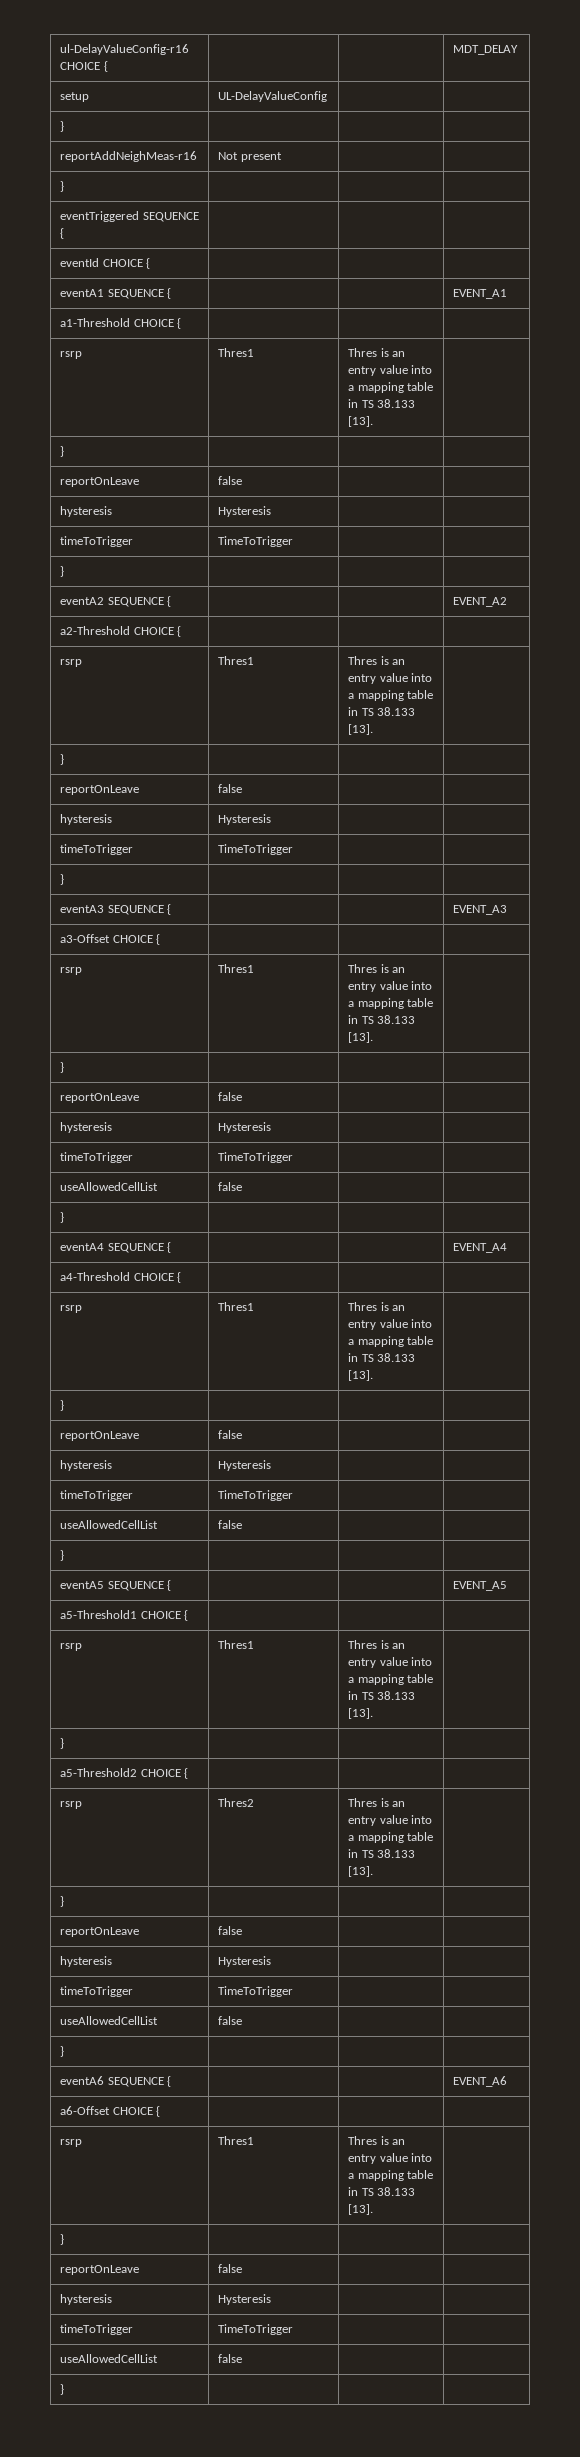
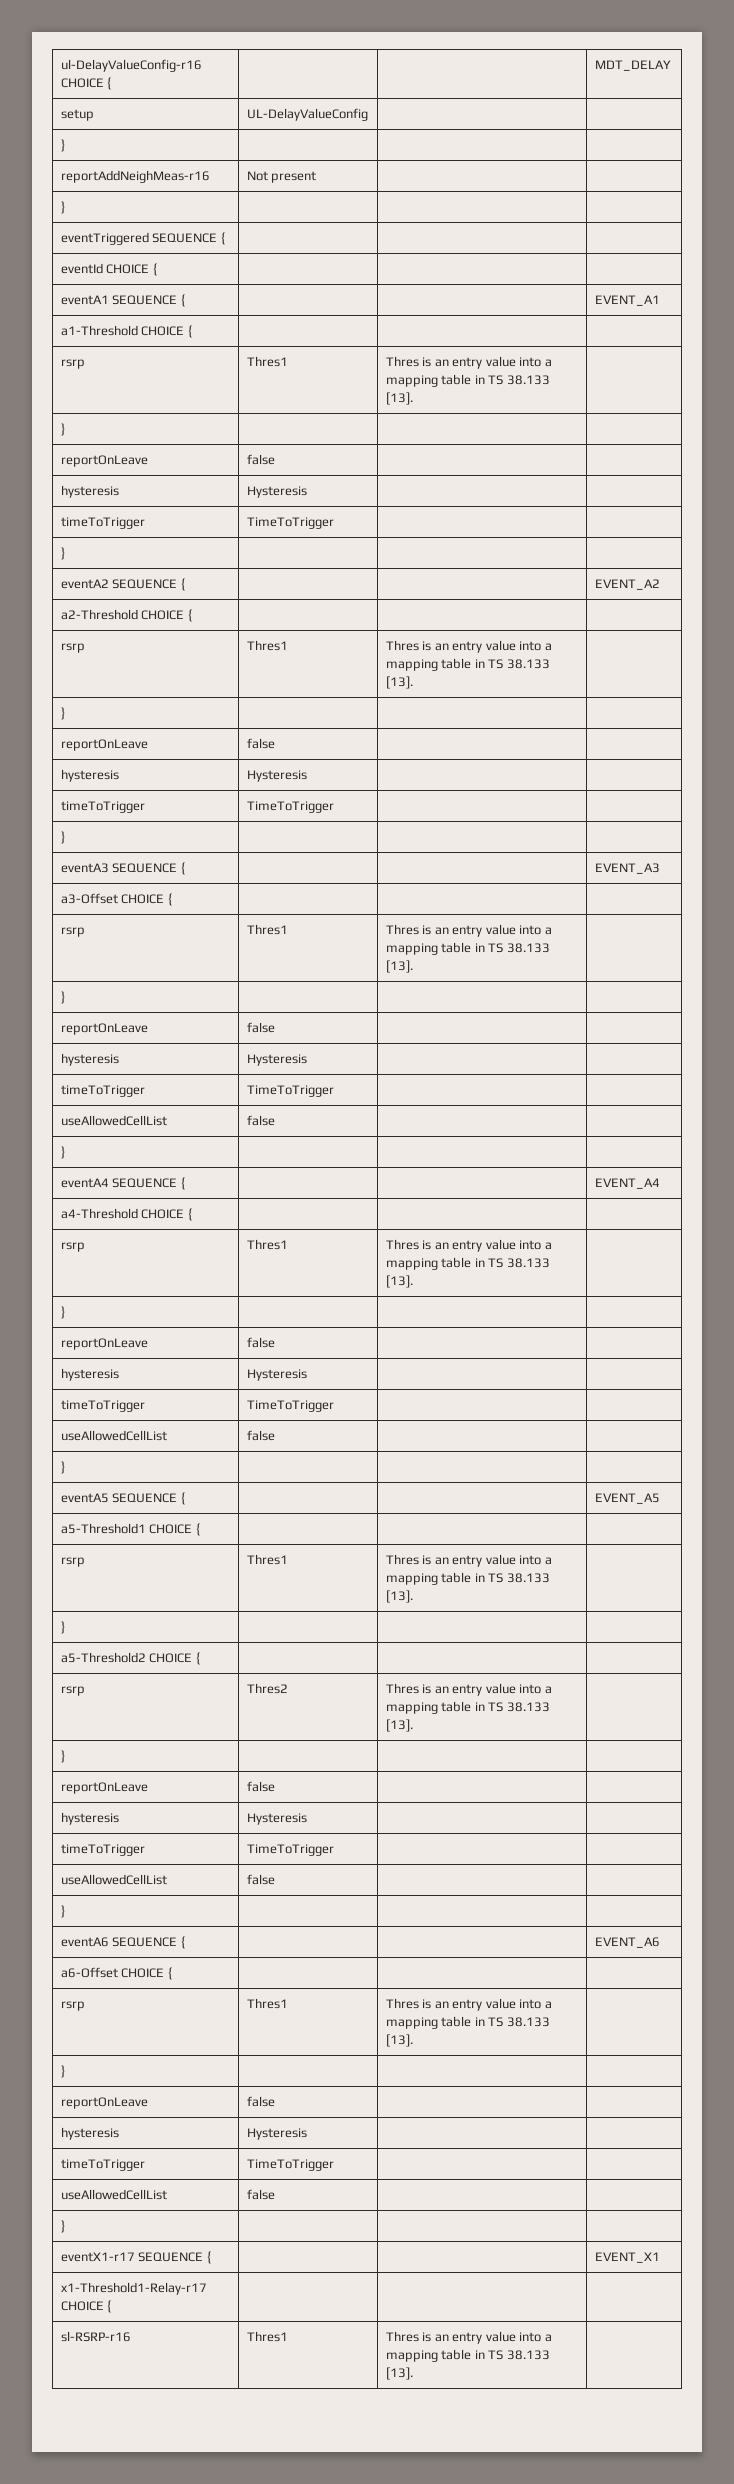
+ eventX1-r17 SEQUENCE { | | | EVENT_X1
+ x1-Threshold1-Relay-r17 CHOICE { | | |
+ sl-RSRP-r16 | Thres1 | Thres is an entry value into a mapping table in TS 38.133 [13]. |

